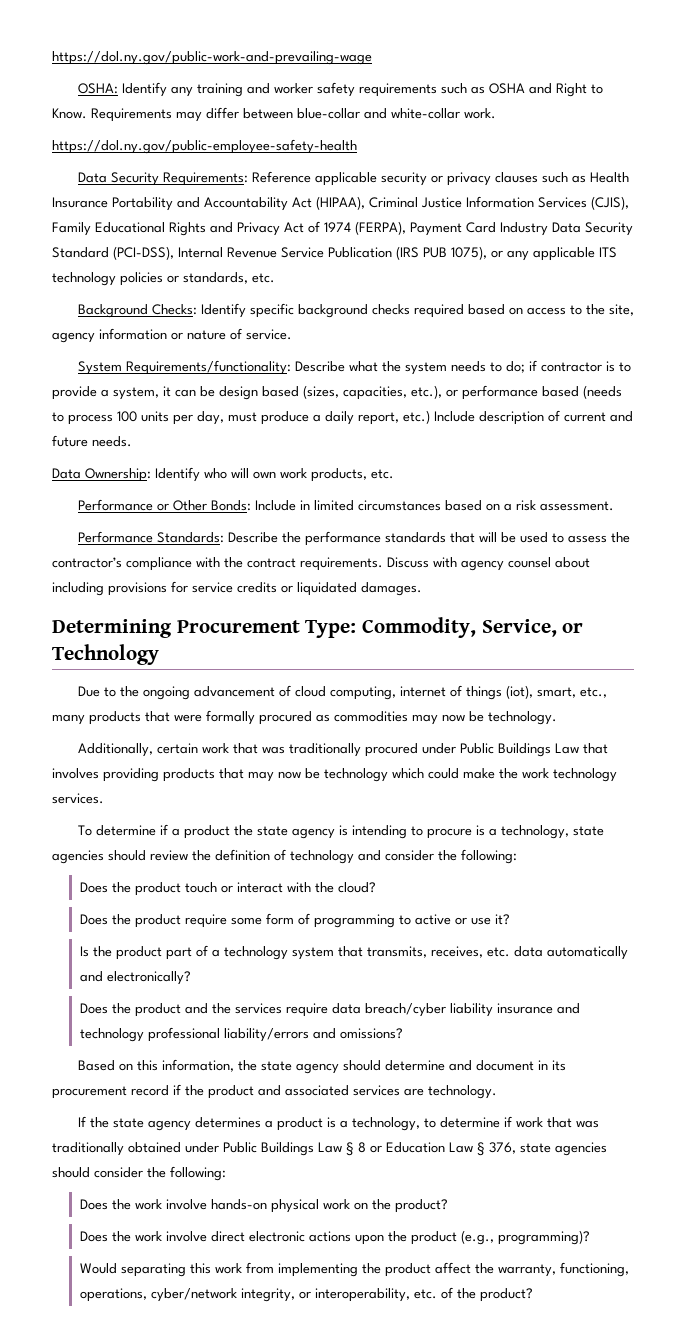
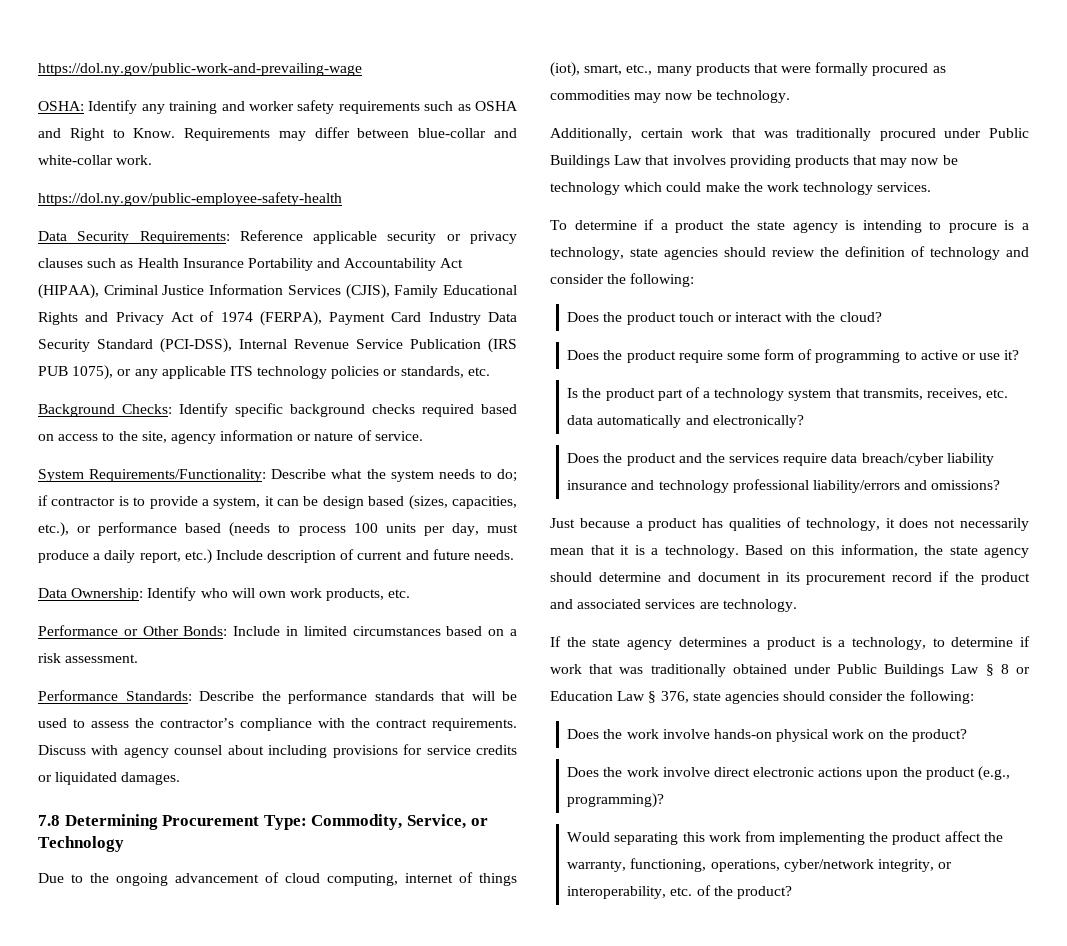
- System Requirements/functionality: Describe what the system needs to do; if contractor is to provide a system, it can be design based (sizes, capacities, etc.), or performance based (needs to process 100 units per day, must produce a daily report, etc.) Include description of current and future needs.
+ System Requirements/Functionality: Describe what the system needs to do; if contractor is to provide a system, it can be design based (sizes, capacities, etc.), or performance based (needs to process 100 units per day, must produce a daily report, etc.) Include description of current and future needs.
- Determining Procurement Type: Commodity, Service, or Technology
+ 7.8 Determining Procurement Type: Commodity, Service, or Technology
+ Just because a product has qualities of technology, it does not necessarily mean that it is a technology.

